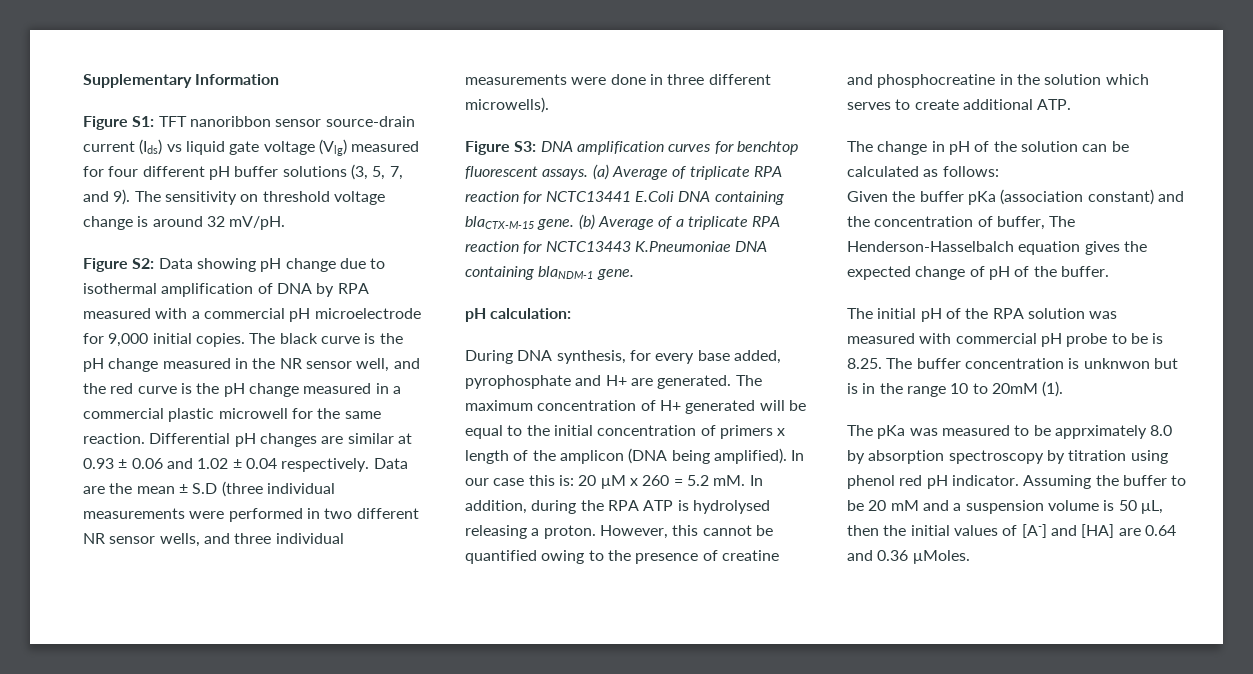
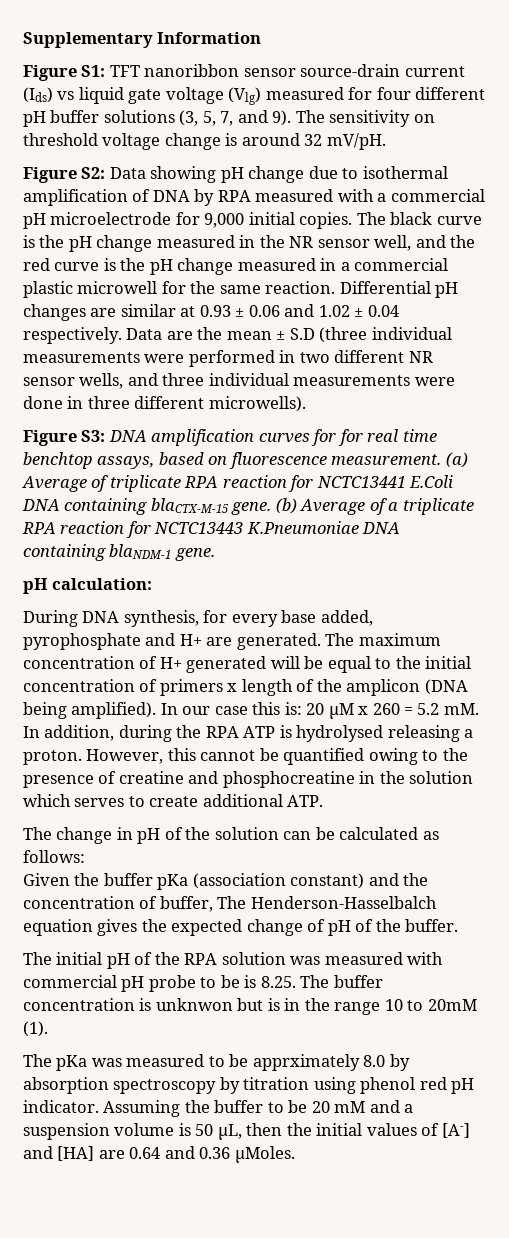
- Figure S3: DNA amplification curves for benchtop fluorescent assays.
+ Figure S3: DNA amplification curves for for real time benchtop assays, based on fluorescence measurement.

